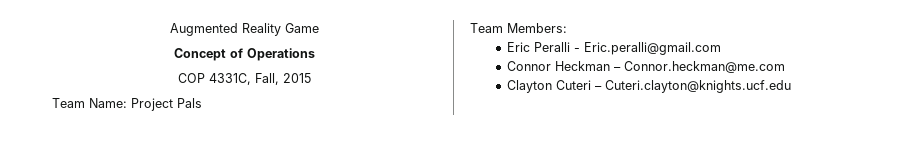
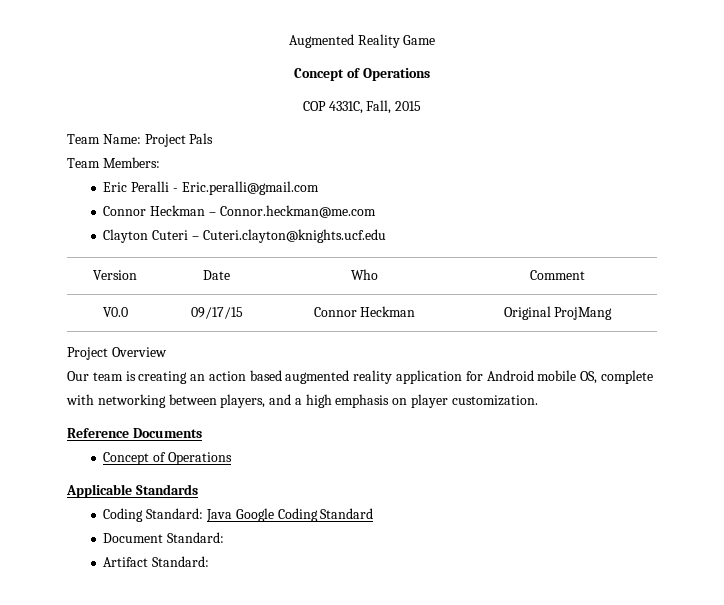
+ Version | Date | Who | Comment
+ V0.0 | 09/17/15 | Connor Heckman | Original ProjMang
+ Project Overview
+ Our team is creating an action based augmented reality application for Android mobile OS, complete with networking between players, and a high emphasis on player customization.
+ Reference Documents
+ Concept of Operations
+ Applicable Standards
+ Coding Standard: Java Google Coding Standard
+ Document Standard:
+ Artifact Standard:

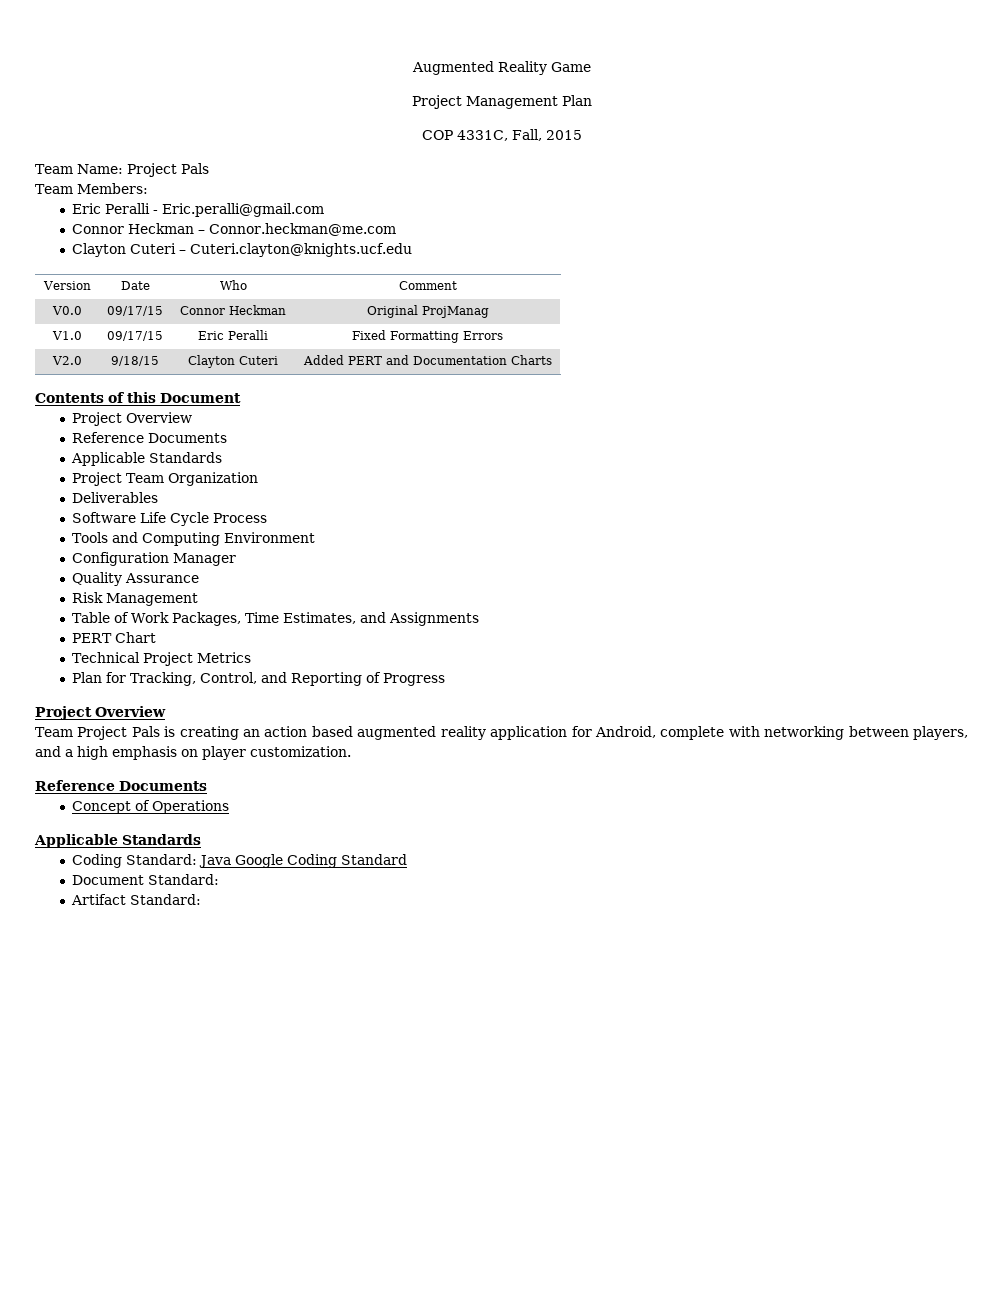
  Augmented Reality Game
- Concept of Operations
+ Project Management Plan
- V0.0 | 09/17/15 | Connor Heckman | Original ProjMang
+ V0.0 | 09/17/15 | Connor Heckman | Original ProjManag
+ V1.0 | 09/17/15 | Eric Peralli | Fixed Formatting Errors
+ V2.0 | 9/18/15 | Clayton Cuteri | Added PERT and Documentation Charts
+ Contents of this Document
  Project Overview
- Our team is creating an action based augmented reality application for Android mobile OS, complete with networking between players, and a high emphasis on player customization.
+ Reference Documents
+ Applicable Standards
+ Project Team Organization
+ Deliverables
+ Software Life Cycle Process
+ Tools and Computing Environment
+ Configuration Manager
+ Quality Assurance
+ Risk Management
+ Table of Work Packages, Time Estimates, and Assignments
+ PERT Chart
+ Technical Project Metrics
+ Plan for Tracking, Control, and Reporting of Progress
+ Project Overview
+ Team Project Pals is creating an action based augmented reality application for Android, complete with networking between players, and a high emphasis on player customization.

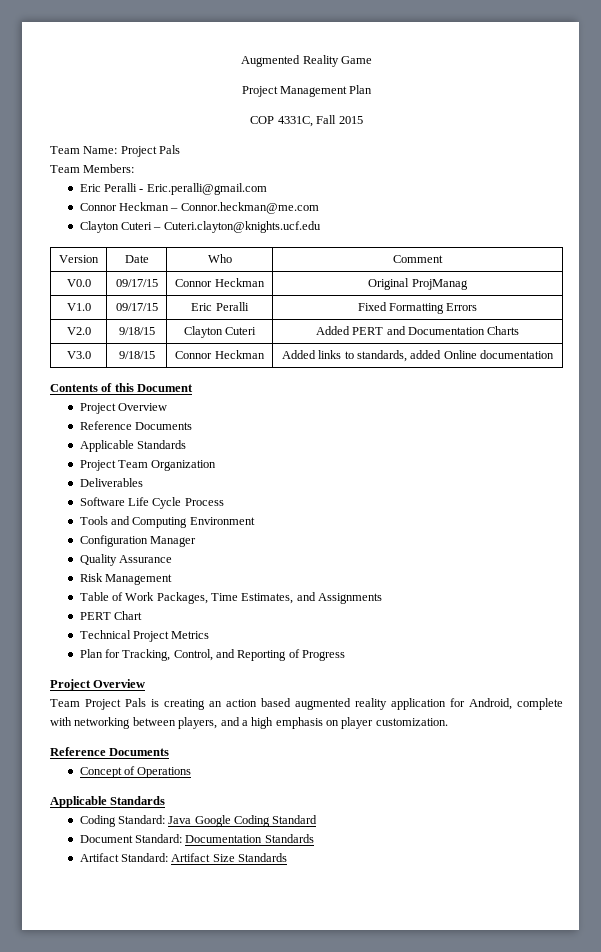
- COP 4331C, Fall, 2015
+ COP 4331C, Fall 2015
+ V3.0 | 9/18/15 | Connor Heckman | Added links to standards, added Online documentation
- Document Standard:
+ Document Standard: Documentation Standards
- Artifact Standard:
+ Artifact Standard: Artifact Size Standards

